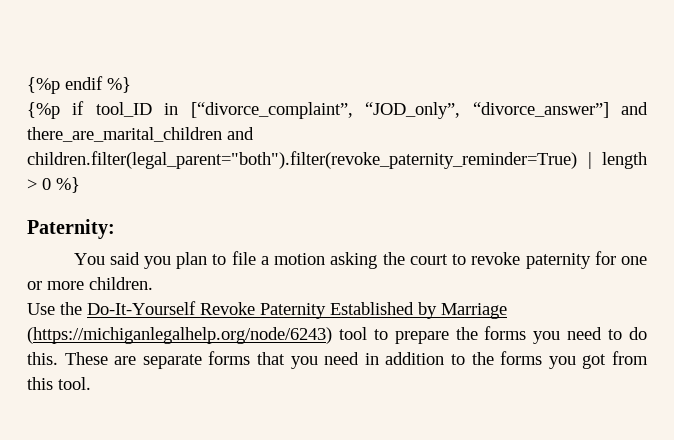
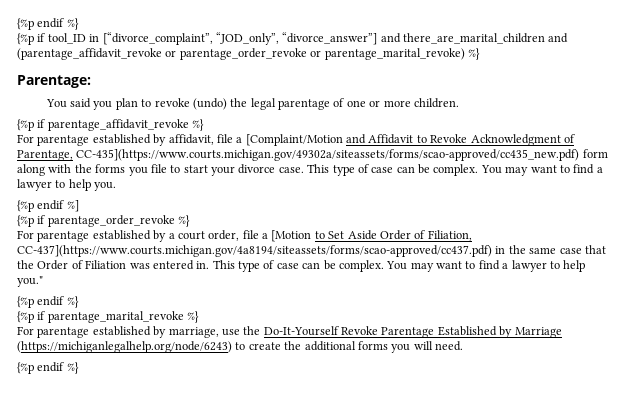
- {%p if tool_ID in [“divorce_complaint”, “JOD_only”, “divorce_answer”] and there_are_marital_children and children.filter(legal_parent="both").filter(revoke_paternity_reminder=True) | length > 0 %}
- Paternity:
+ {%p if tool_ID in [“divorce_complaint”, “JOD_only”, “divorce_answer”] and there_are_marital_children and (parentage_affidavit_revoke or parentage_order_revoke or parentage_marital_revoke) %}
+ Parentage:
- You said you plan to file a motion asking the court to revoke paternity for one or more children.
- Use the Do-It-Yourself Revoke Paternity Established by Marriage (https://michiganlegalhelp.org/node/6243) tool to prepare the forms you need to do this. These are separate forms that you need in addition to the forms you got from this tool.
+ You said you plan to revoke (undo) the legal parentage of one or more children.
+ {%p if parentage_affidavit_revoke %}
+ For parentage established by affidavit, file a [Complaint/Motion and Affidavit to Revoke Acknowledgment of Parentage, CC-435](https://www.courts.michigan.gov/49302a/siteassets/forms/scao-approved/cc435_new.pdf) form along with the forms you file to start your divorce case. This type of case can be complex. You may want to find a lawyer to help you.
+ {%p endif %]
+ {%p if parentage_order_revoke %}
+ For parentage established by a court order, file a [Motion to Set Aside Order of Filiation, CC-437](https://www.courts.michigan.gov/4a8194/siteassets/forms/scao-approved/cc437.pdf) in the same case that the Order of Filiation was entered in. This type of case can be complex. You may want to find a lawyer to help you."
+ {%p endif %}
+ {%p if parentage_marital_revoke %}
+ For parentage established by marriage, use the Do-It-Yourself Revoke Parentage Established by Marriage (https://michiganlegalhelp.org/node/6243) to create the additional forms you will need.
+ {%p endif %}

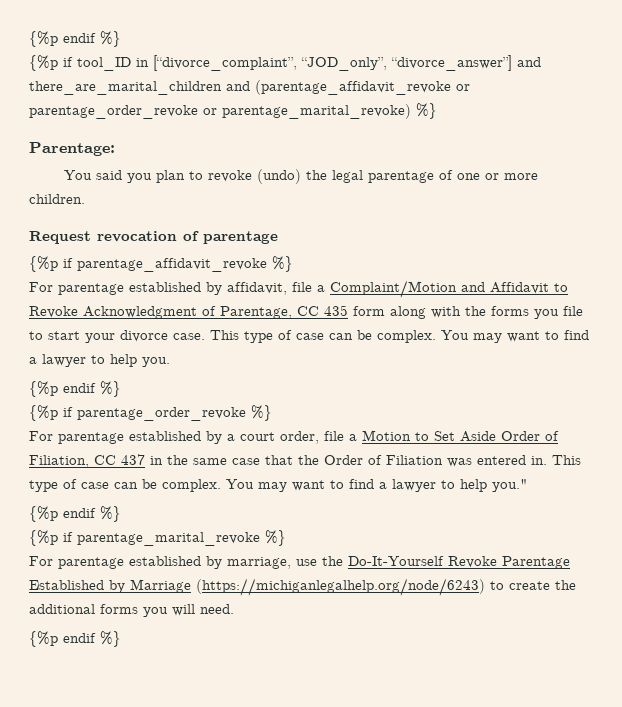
+ Request revocation of parentage
- For parentage established by affidavit, file a [Complaint/Motion and Affidavit to Revoke Acknowledgment of Parentage, CC-435](https://www.courts.michigan.gov/49302a/siteassets/forms/scao-approved/cc435_new.pdf) form along with the forms you file to start your divorce case.
+ For parentage established by affidavit, file a Complaint/Motion and Affidavit to Revoke Acknowledgment of Parentage, CC 435 form along with the forms you file to start your divorce case.
  You may want to find a lawyer to help you.
- {%p endif %]
+ {%p endif %}
- For parentage established by a court order, file a [Motion to Set Aside Order of Filiation, CC-437](https://www.courts.michigan.gov/4a8194/siteassets/forms/scao-approved/cc437.pdf) in the same case that the Order of Filiation was entered in.
+ For parentage established by a court order, file a Motion to Set Aside Order of Filiation, CC 437 in the same case that the Order of Filiation was entered in.

